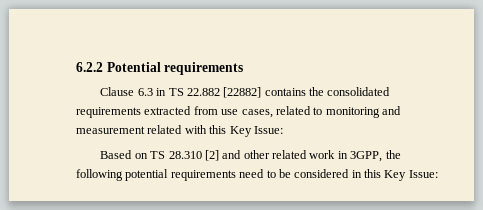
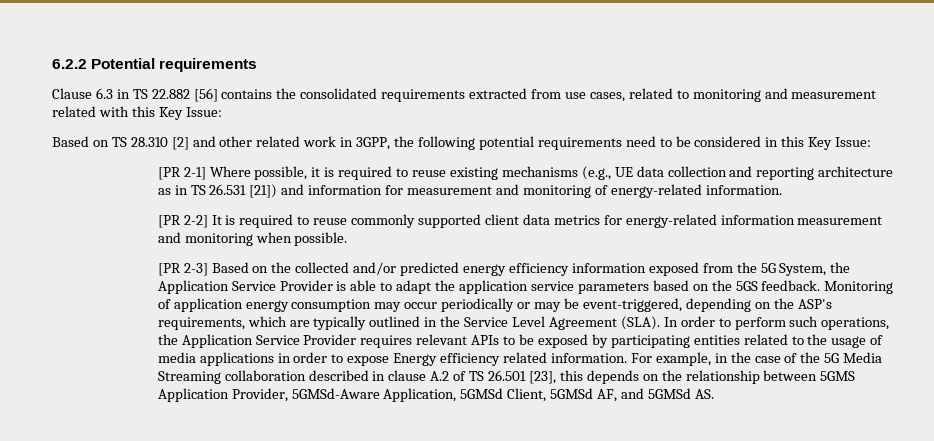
- Clause 6.3 in TS 22.882 [22882] contains the consolidated requirements extracted from use cases, related to monitoring and measurement related with this Key Issue:
+ Clause 6.3 in TS 22.882 [56] contains the consolidated requirements extracted from use cases, related to monitoring and measurement related with this Key Issue:
+ [PR 2-1] Where possible, it is required to reuse existing mechanisms (e.g., UE data collection and reporting architecture as in TS 26.531 [21]) and information for measurement and monitoring of energy-related information.
+ [PR 2-2] It is required to reuse commonly supported client data metrics for energy-related information measurement and monitoring when possible.
+ [PR 2-3] Based on the collected and/or predicted energy efficiency information exposed from the 5G System, the Application Service Provider is able to adapt the application service parameters based on the 5GS feedback. Monitoring of application energy consumption may occur periodically or may be event-triggered, depending on the ASP's requirements, which are typically outlined in the Service Level Agreement (SLA). In order to perform such operations, the Application Service Provider requires relevant APIs to be exposed by participating entities related to the usage of media applications in order to expose Energy efficiency related information. For example, in the case of the 5G Media Streaming collaboration described in clause A.2 of TS 26.501 [23], this depends on the relationship between 5GMS Application Provider, 5GMSd-Aware Application, 5GMSd Client, 5GMSd AF, and 5GMSd AS.

